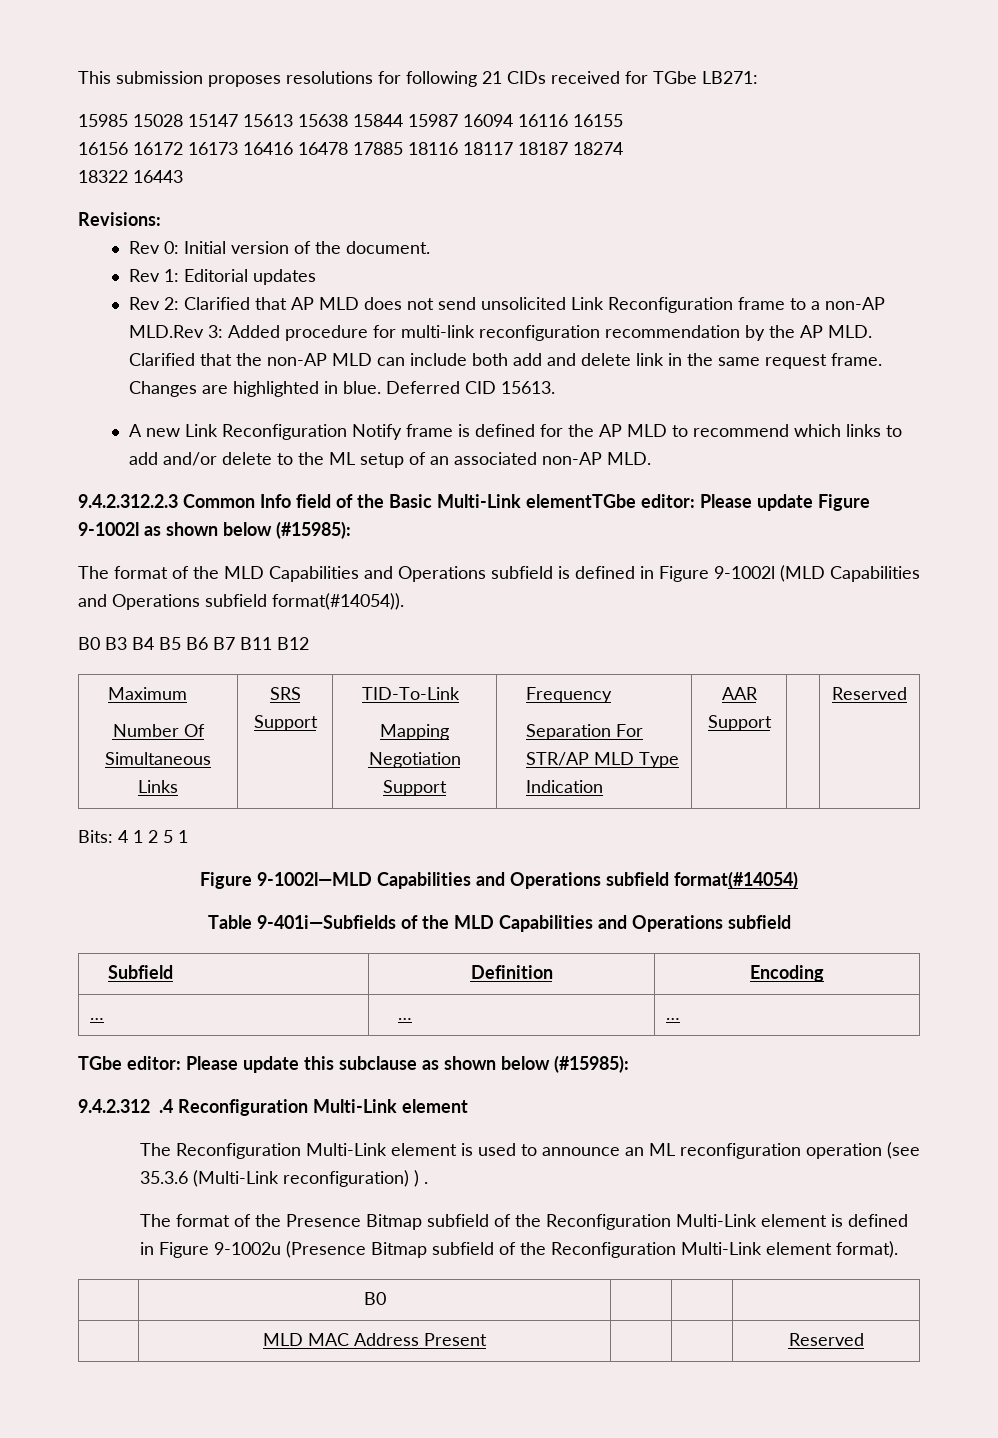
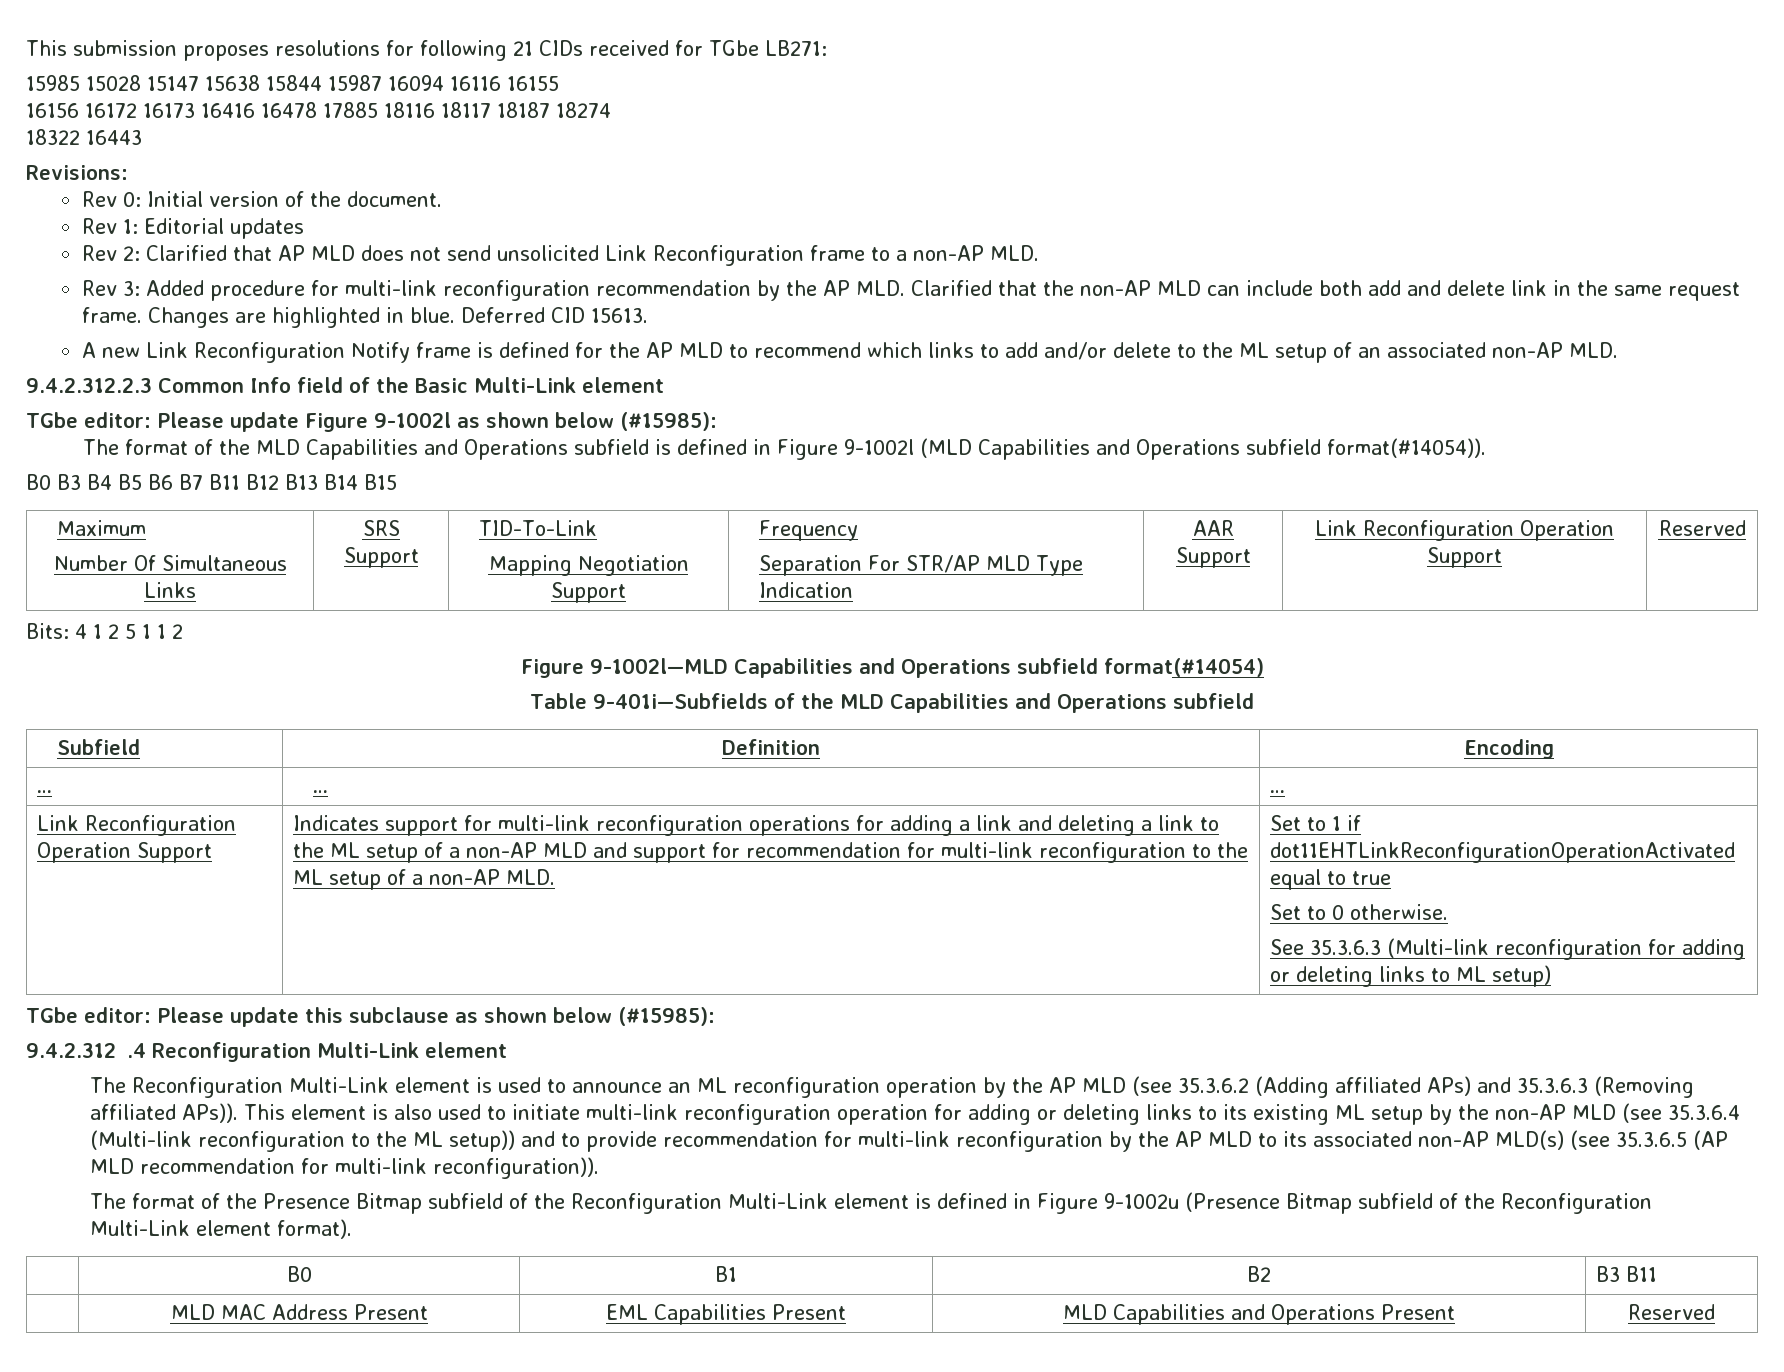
- 15985 15028 15147 15613 15638 15844 15987 16094 16116 16155
+ 15985 15028 15147 15638 15844 15987 16094 16116 16155
- Rev 2: Clarified that AP MLD does not send unsolicited Link Reconfiguration frame to a non-AP MLD.Rev 3: Added procedure for multi-link reconfiguration recommendation by the AP MLD. Clarified that the non-AP MLD can include both add and delete link in the same request frame.
+ Rev 2: Clarified that AP MLD does not send unsolicited Link Reconfiguration frame to a non-AP MLD.
+ Rev 3: Added procedure for multi-link reconfiguration recommendation by the AP MLD. Clarified that the non-AP MLD can include both add and delete link in the same request frame.
- 9.4.2.312.2.3 Common Info field of the Basic Multi-Link elementTGbe editor: Please update Figure 9-1002l as shown below (#15985):
+ 9.4.2.312.2.3 Common Info field of the Basic Multi-Link element
+ TGbe editor: Please update Figure 9-1002l as shown below (#15985):
- B0 B3 B4 B5 B6 B7 B11 B12
+ B0 B3 B4 B5 B6 B7 B11 B12 B13 B14 B15
  Maximum
  Number Of Simultaneous Links | SRS Support | TID-To-Link
  Mapping Negotiation Support | Frequency
- Separation For STR/AP MLD Type Indication | AAR Support | | Reserved
+ Separation For STR/AP MLD Type Indication | AAR Support | Link Reconfiguration Operation Support | Reserved
- Bits: 4 1 2 5 1
+ Bits: 4 1 2 5 1 1 2
+ Link Reconfiguration Operation Support | Indicates support for multi-link reconfiguration operations for adding a link and deleting a link to the ML setup of a non-AP MLD and support for recommendation for multi-link reconfiguration to the ML setup of a non-AP MLD. | Set to 1 if dot11EHTLinkReconfigurationOperationActivated equal to true
+ Set to 0 otherwise.
+ See 35.3.6.3 (Multi-link reconfiguration for adding or deleting links to ML setup)
- The Reconfiguration Multi-Link element is used to announce an ML reconfiguration operation (see 35.3.6 (Multi-Link reconfiguration) ) .
+ The Reconfiguration Multi-Link element is used to announce an ML reconfiguration operation by the AP MLD (see 35.3.6.2 (Adding affiliated APs) and 35.3.6.3 (Removing affiliated APs)). This element is also used to initiate multi-link reconfiguration operation for adding or deleting links to its existing ML setup by the non-AP MLD (see 35.3.6.4 (Multi-link reconfiguration to the ML setup)) and to provide recommendation for multi-link reconfiguration by the AP MLD to its associated non-AP MLD(s) (see 35.3.6.5 (AP MLD recommendation for multi-link reconfiguration)).
- | B0 | | |
+ | B0 | B1 | B2 | B3 B11
- | MLD MAC Address Present | | | Reserved
+ | MLD MAC Address Present | EML Capabilities Present | MLD Capabilities and Operations Present | Reserved

